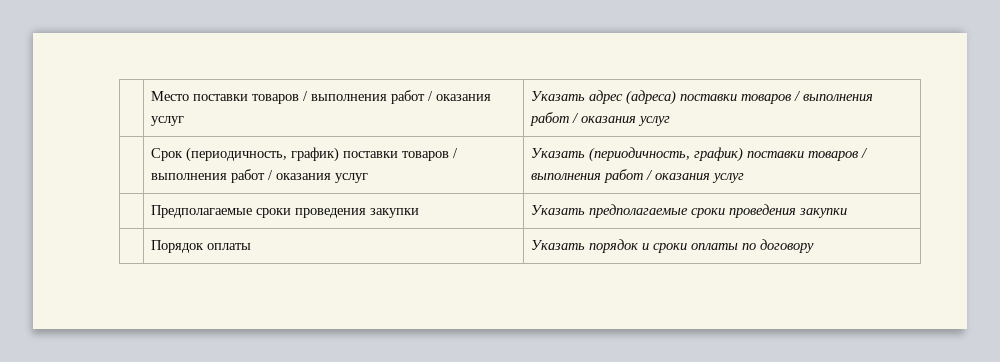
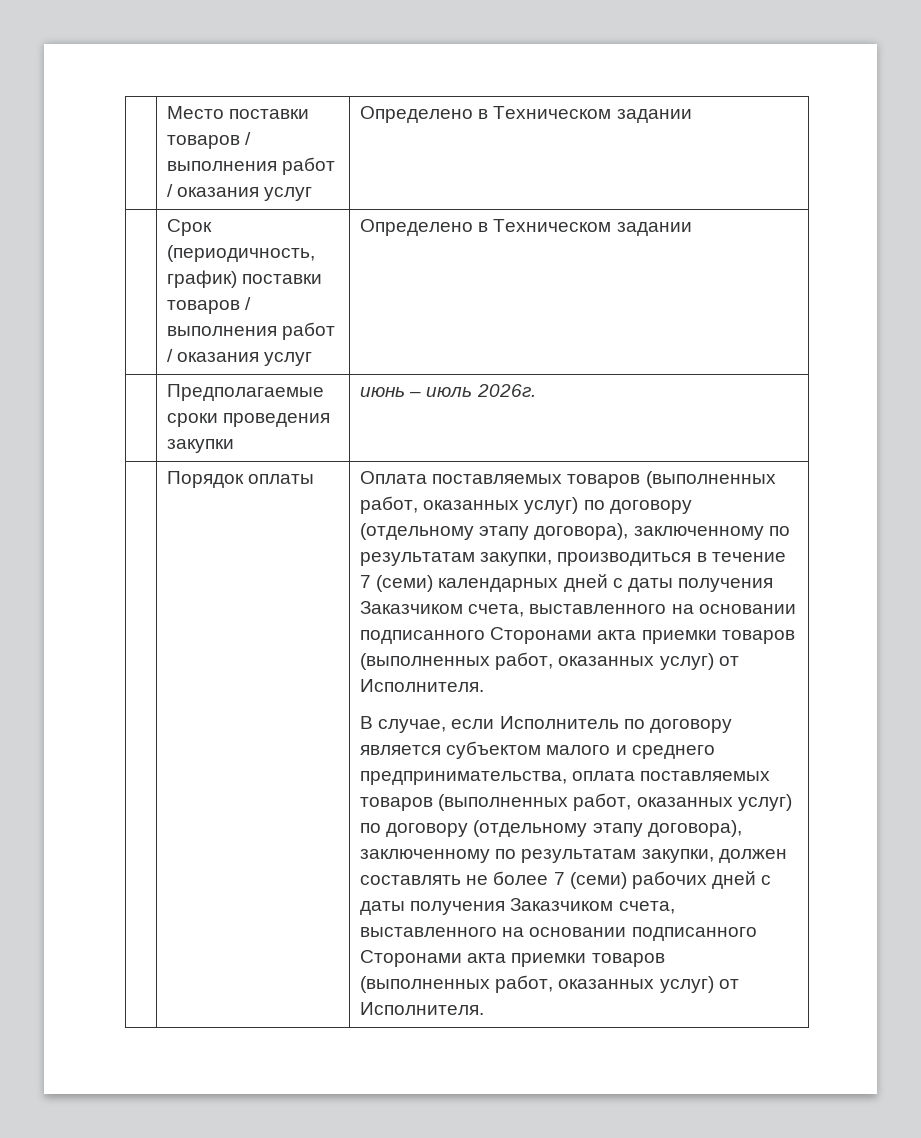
- | Место поставки товаров / выполнения работ / оказания услуг | Указать адрес (адреса) поставки товаров / выполнения работ / оказания услуг
+ | Место поставки товаров / выполнения работ / оказания услуг | Определено в Техническом задании
- | Срок (периодичность, график) поставки товаров / выполнения работ / оказания услуг | Указать (периодичность, график) поставки товаров / выполнения работ / оказания услуг
- | Предполагаемые сроки проведения закупки | Указать предполагаемые сроки проведения закупки
- | Порядок оплаты | Указать порядок и сроки оплаты по договору
+ | Срок (периодичность, график) поставки товаров / выполнения работ / оказания услуг | Определено в Техническом задании
+ | Предполагаемые сроки проведения закупки | июнь – июль 2026г.
+ | Порядок оплаты | Оплата поставляемых товаров (выполненных работ, оказанных услуг) по договору (отдельному этапу договора), заключенному по результатам закупки, производиться в течение 7 (семи) календарных дней с даты получения Заказчиком счета, выставленного на основании подписанного Сторонами акта приемки товаров (выполненных работ, оказанных услуг) от Исполнителя.
+ В случае, если Исполнитель по договору является субъектом малого и среднего предпринимательства, оплата поставляемых товаров (выполненных работ, оказанных услуг) по договору (отдельному этапу договора), заключенному по результатам закупки, должен составлять не более 7 (семи) рабочих дней с даты получения Заказчиком счета, выставленного на основании подписанного Сторонами акта приемки товаров (выполненных работ, оказанных услуг) от Исполнителя.

